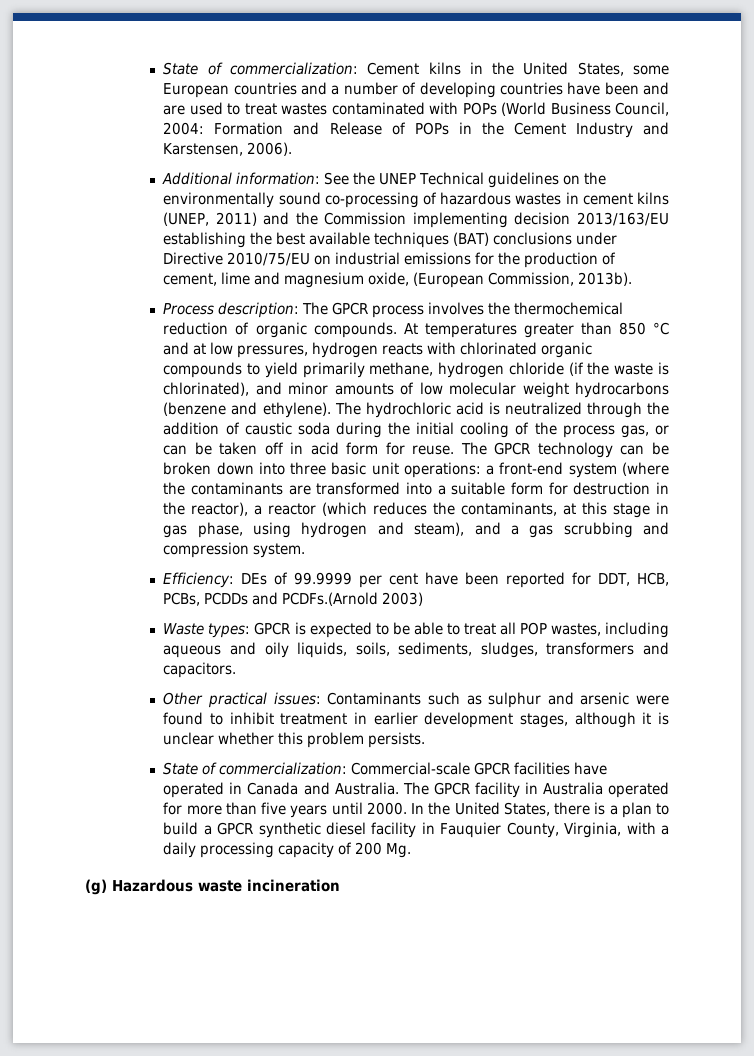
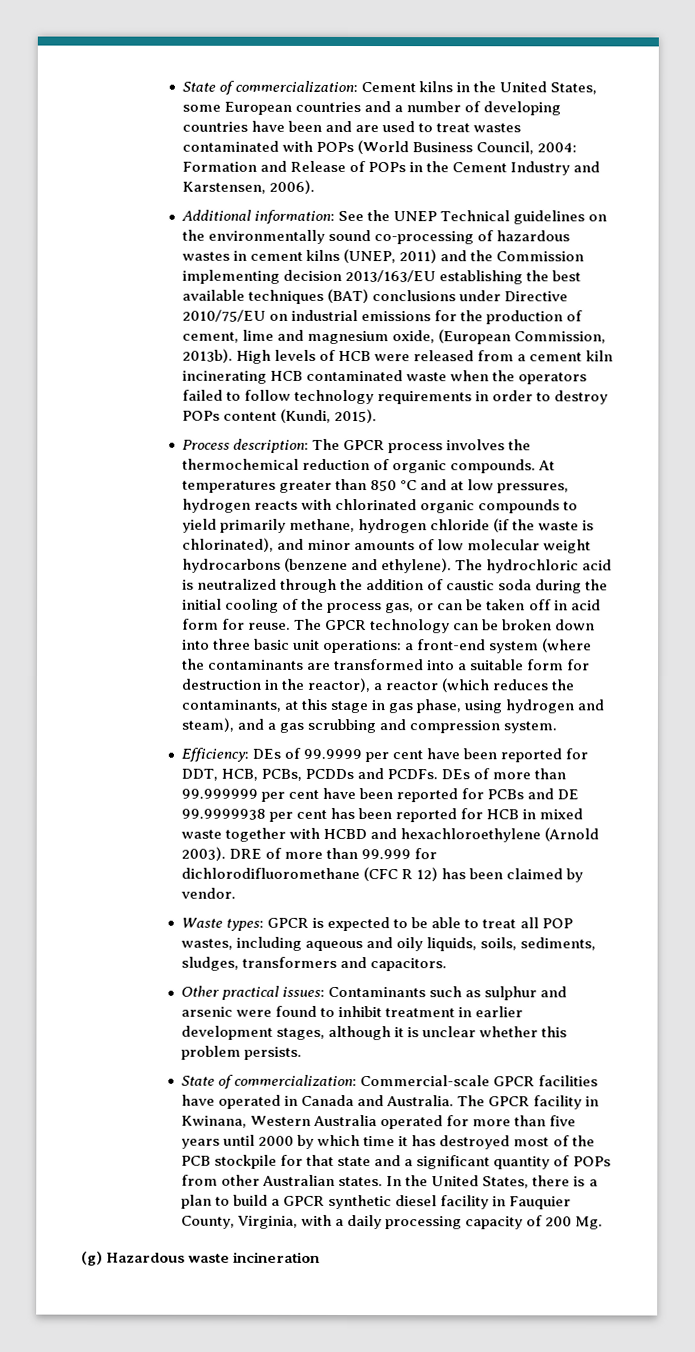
+ High levels of HCB were released from a cement kiln incinerating HCB contaminated waste when the operators failed to follow technology requirements in order to destroy POPs content (Kundi, 2015).
- Efficiency: DEs of 99.9999 per cent have been reported for DDT, HCB, PCBs, PCDDs and PCDFs.(Arnold 2003)
+ Efficiency: DEs of 99.9999 per cent have been reported for DDT, HCB, PCBs, PCDDs and PCDFs. DEs of more than 99.999999 per cent have been reported for PCBs and DE 99.9999938 per cent has been reported for HCB in mixed waste together with HCBD and hexachloroethylene (Arnold 2003). DRE of more than 99.999 for dichlorodifluoromethane (CFC R 12) has been claimed by vendor.
- The GPCR facility in Australia operated for more than five years until 2000.
+ The GPCR facility in Kwinana, Western Australia operated for more than five years until 2000 by which time it has destroyed most of the PCB stockpile for that state and a significant quantity of POPs from other Australian states.

